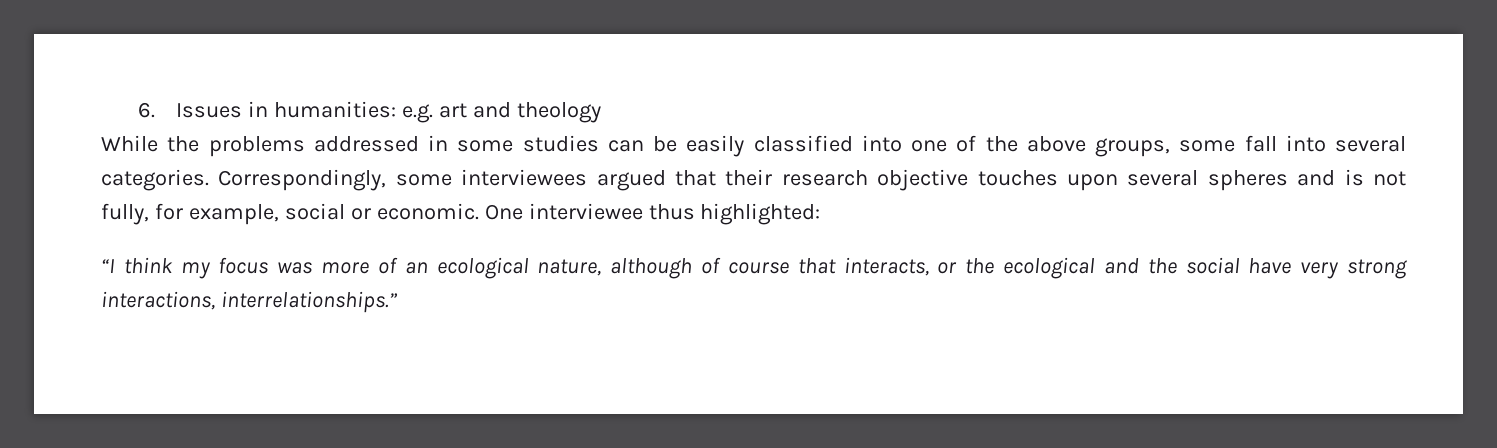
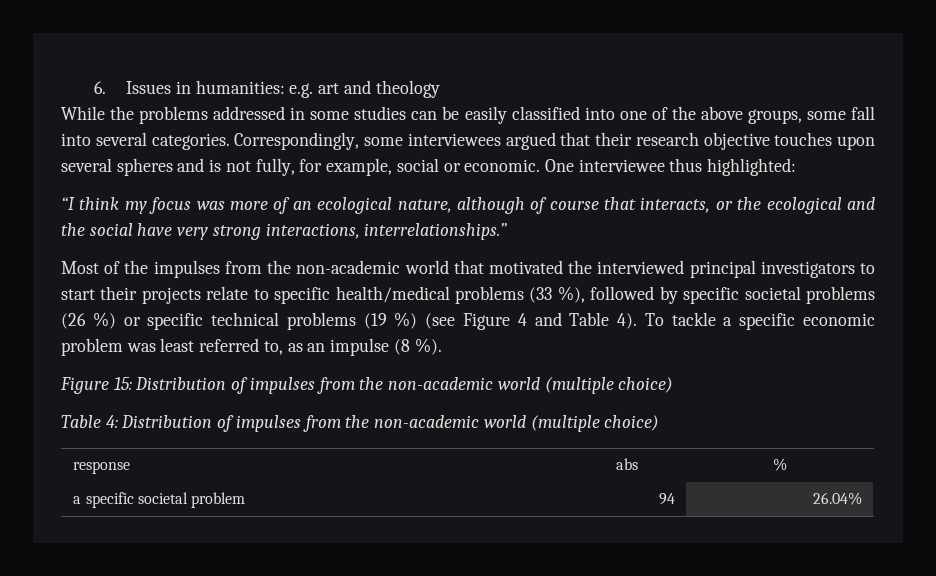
+ Most of the impulses from the non-academic world that motivated the interviewed principal investigators to start their projects relate to specific health/medical problems (33 %), followed by specific societal problems (26 %) or specific technical problems (19 %) (see Figure 4 and Table 4). To tackle a specific economic problem was least referred to, as an impulse (8 %).
+ Figure 15: Distribution of impulses from the non-academic world (multiple choice)
+ Table 4: Distribution of impulses from the non-academic world (multiple choice)
+ response | abs | %
+ a specific societal problem | 94 | 26.04%

